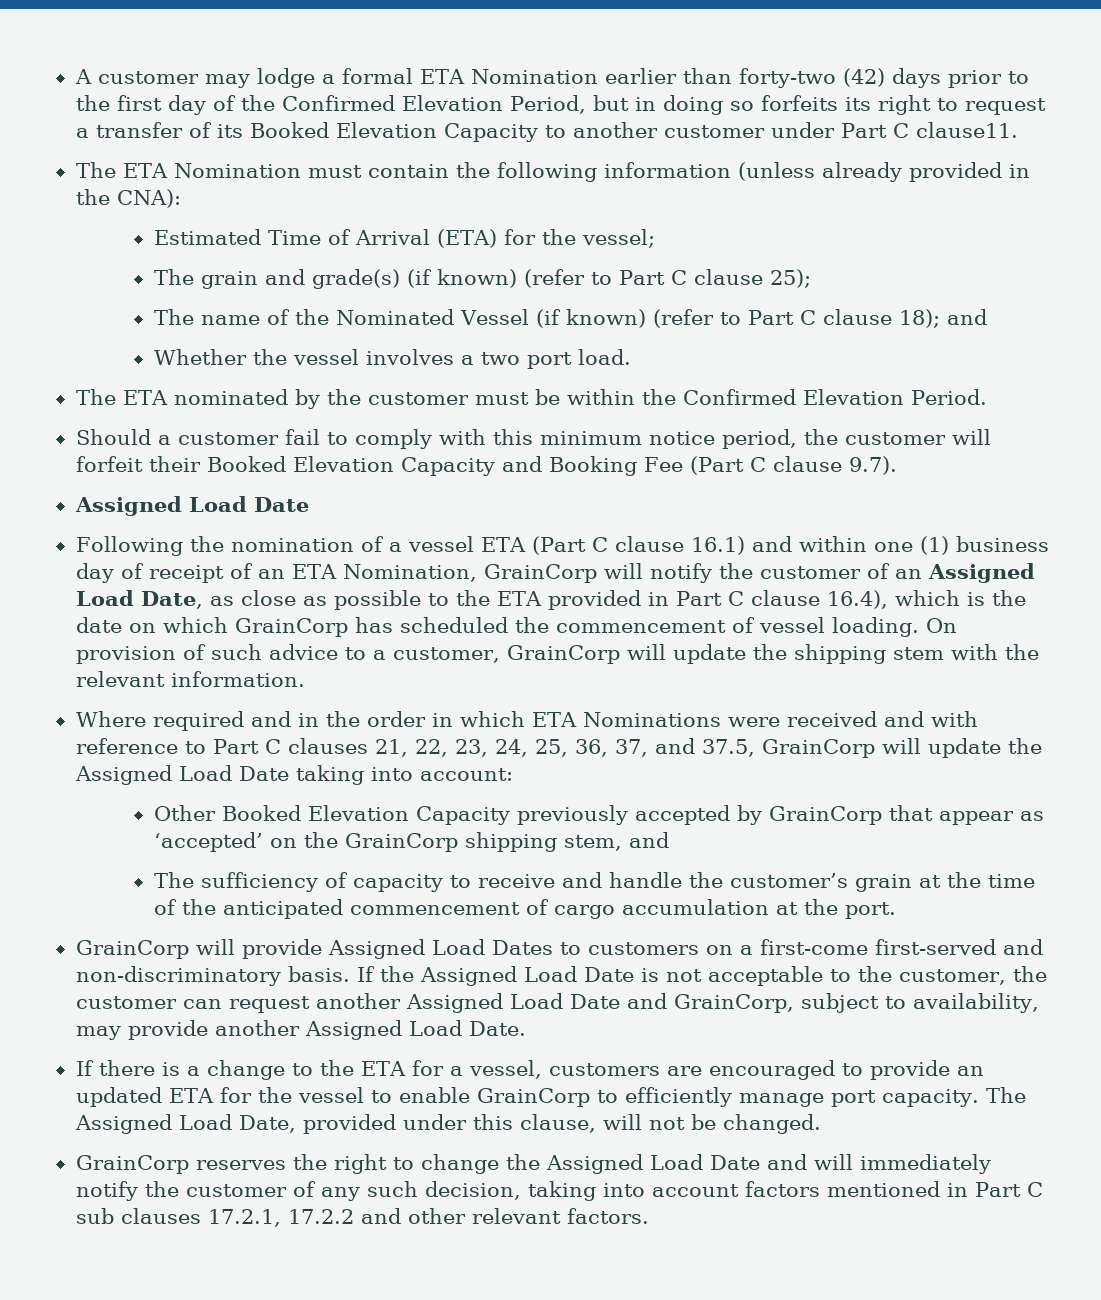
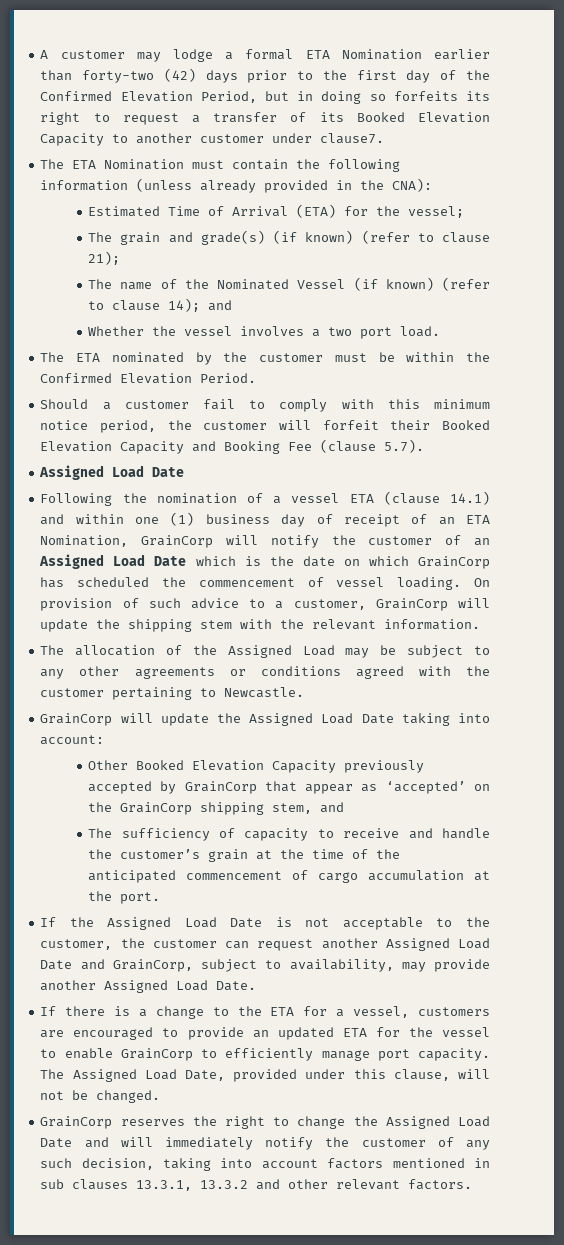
- A customer may lodge a formal ETA Nomination earlier than forty-two (42) days prior to the first day of the Confirmed Elevation Period, but in doing so forfeits its right to request a transfer of its Booked Elevation Capacity to another customer under Part C clause11.
+ A customer may lodge a formal ETA Nomination earlier than forty-two (42) days prior to the first day of the Confirmed Elevation Period, but in doing so forfeits its right to request a transfer of its Booked Elevation Capacity to another customer under clause7.
- The grain and grade(s) (if known) (refer to Part C clause 25);
+ The grain and grade(s) (if known) (refer to clause 21);
- The name of the Nominated Vessel (if known) (refer to Part C clause 18); and
+ The name of the Nominated Vessel (if known) (refer to clause 14); and
- Should a customer fail to comply with this minimum notice period, the customer will forfeit their Booked Elevation Capacity and Booking Fee (Part C clause 9.7).
+ Should a customer fail to comply with this minimum notice period, the customer will forfeit their Booked Elevation Capacity and Booking Fee (clause 5.7).
- Following the nomination of a vessel ETA (Part C clause 16.1) and within one (1) business day of receipt of an ETA Nomination, GrainCorp will notify the customer of an Assigned Load Date, as close as possible to the ETA provided in Part C clause 16.4), which is the date on which GrainCorp has scheduled the commencement of vessel loading.
+ Following the nomination of a vessel ETA (clause 14.1) and within one (1) business day of receipt of an ETA Nomination, GrainCorp will notify the customer of an Assigned Load Date which is the date on which GrainCorp has scheduled the commencement of vessel loading.
- Where required and in the order in which ETA Nominations were received and with reference to Part C clauses 21, 22, 23, 24, 25, 36, 37, and 37.5, GrainCorp will update the Assigned Load Date taking into account:
+ The allocation of the Assigned Load may be subject to any other agreements or conditions agreed with the customer pertaining to Newcastle.
+ GrainCorp will update the Assigned Load Date taking into account:
- GrainCorp will provide Assigned Load Dates to customers on a first-come first-served and non-discriminatory basis.
- GrainCorp reserves the right to change the Assigned Load Date and will immediately notify the customer of any such decision, taking into account factors mentioned in Part C sub clauses 17.2.1, 17.2.2 and other relevant factors.
+ GrainCorp reserves the right to change the Assigned Load Date and will immediately notify the customer of any such decision, taking into account factors mentioned in sub clauses 13.3.1, 13.3.2 and other relevant factors.

